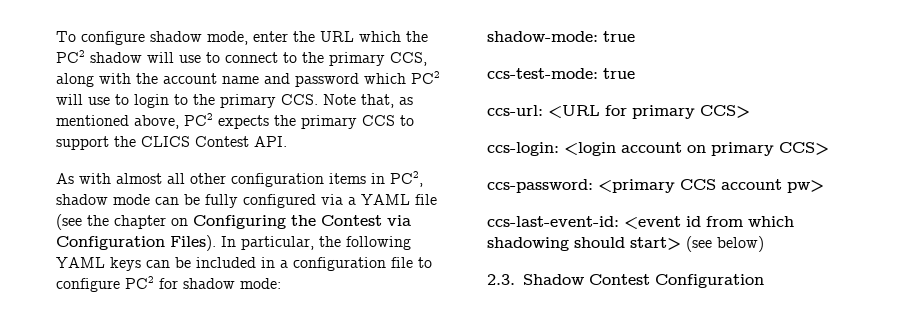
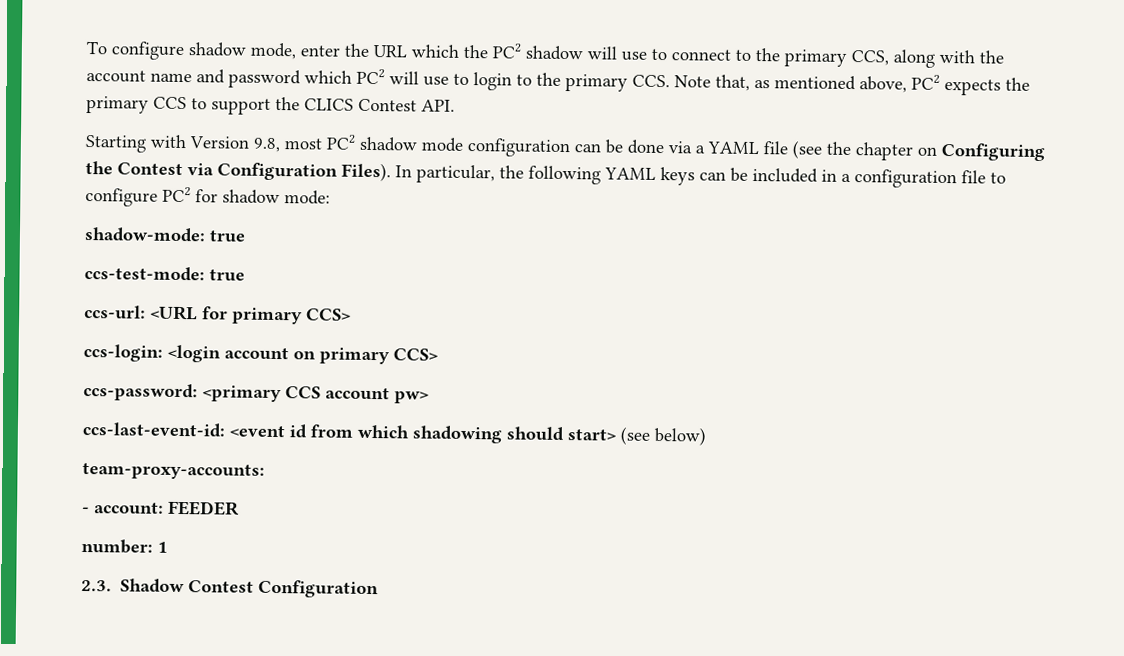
- As with almost all other configuration items in PC2, shadow mode can be fully configured via a YAML file (see the chapter on Configuring the Contest via Configuration Files).
+ Starting with Version 9.8, most PC2 shadow mode configuration can be done via a YAML file (see the chapter on Configuring the Contest via Configuration Files).
+ team-proxy-accounts:
+ - account: FEEDER
+ number: 1

